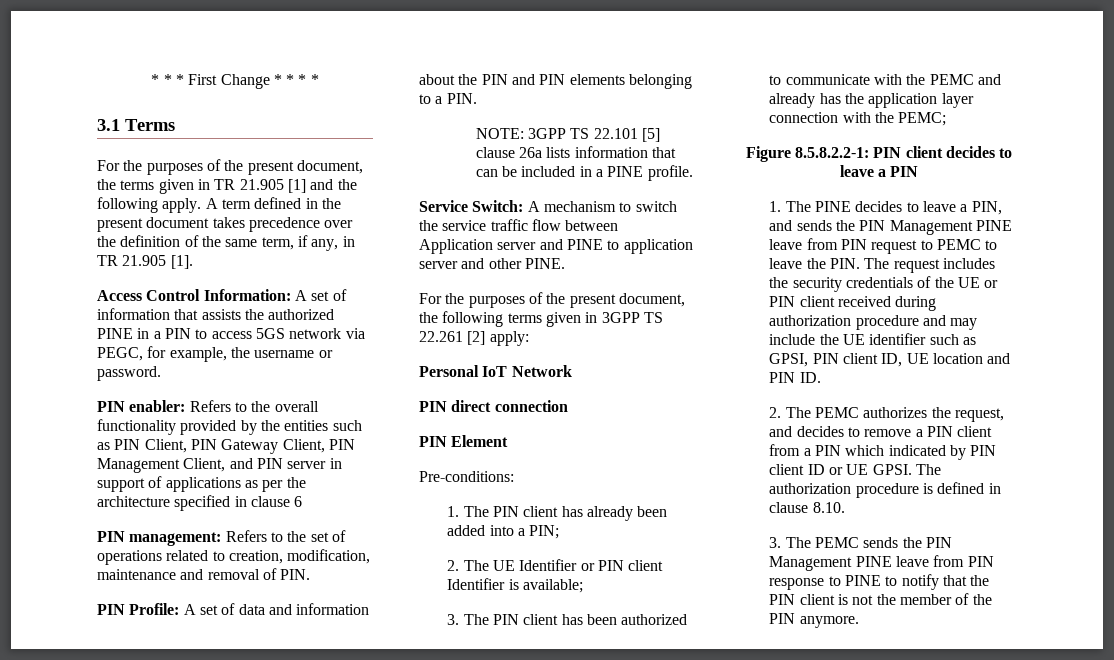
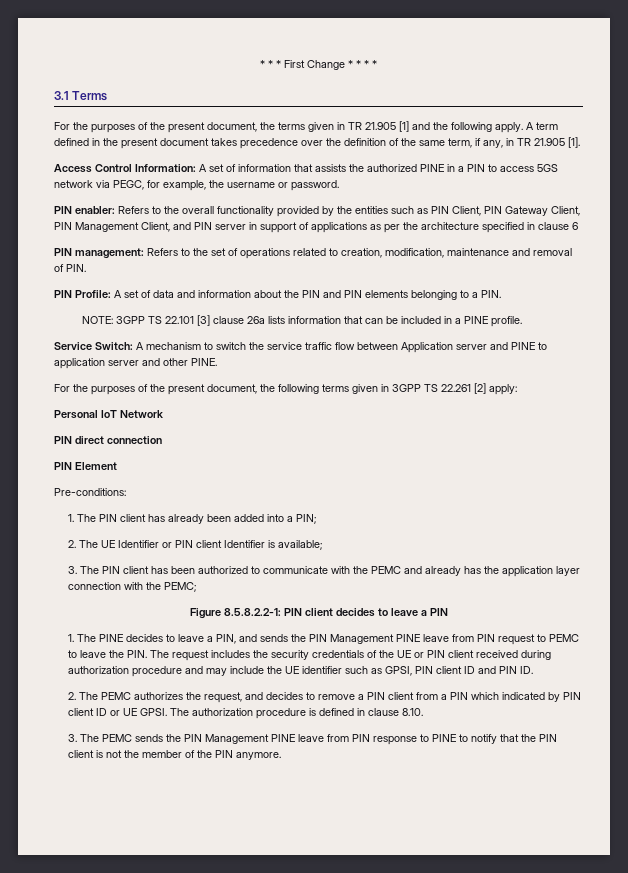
- NOTE: 3GPP TS 22.101 [5] clause 26a lists information that can be included in a PINE profile.
+ NOTE: 3GPP TS 22.101 [3] clause 26a lists information that can be included in a PINE profile.
- 1. The PINE decides to leave a PIN, and sends the PIN Management PINE leave from PIN request to PEMC to leave the PIN. The request includes the security credentials of the UE or PIN client received during authorization procedure and may include the UE identifier such as GPSI, PIN client ID, UE location and PIN ID.
+ 1. The PINE decides to leave a PIN, and sends the PIN Management PINE leave from PIN request to PEMC to leave the PIN. The request includes the security credentials of the UE or PIN client received during authorization procedure and may include the UE identifier such as GPSI, PIN client ID and PIN ID.

